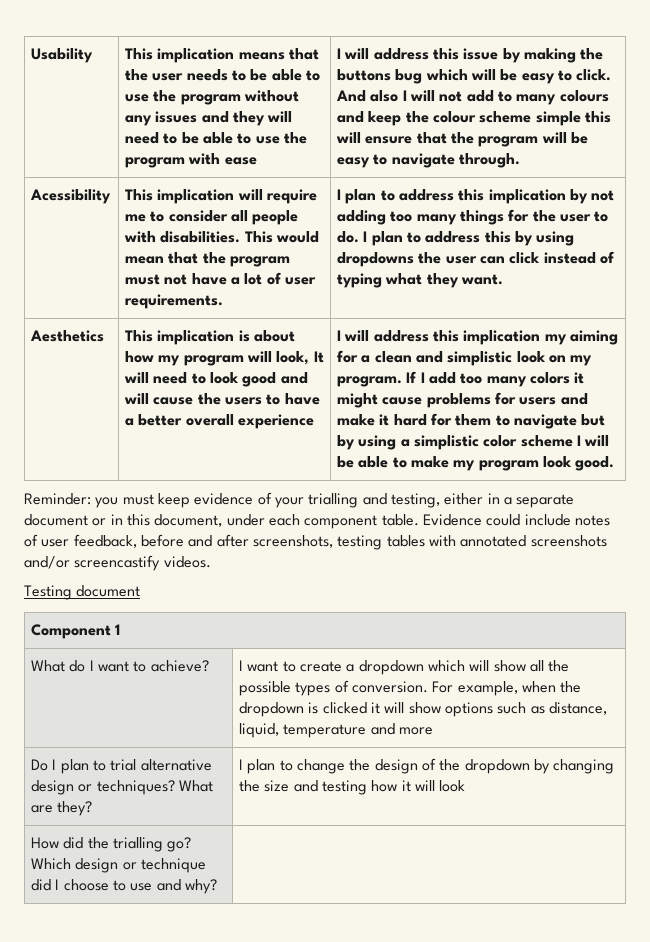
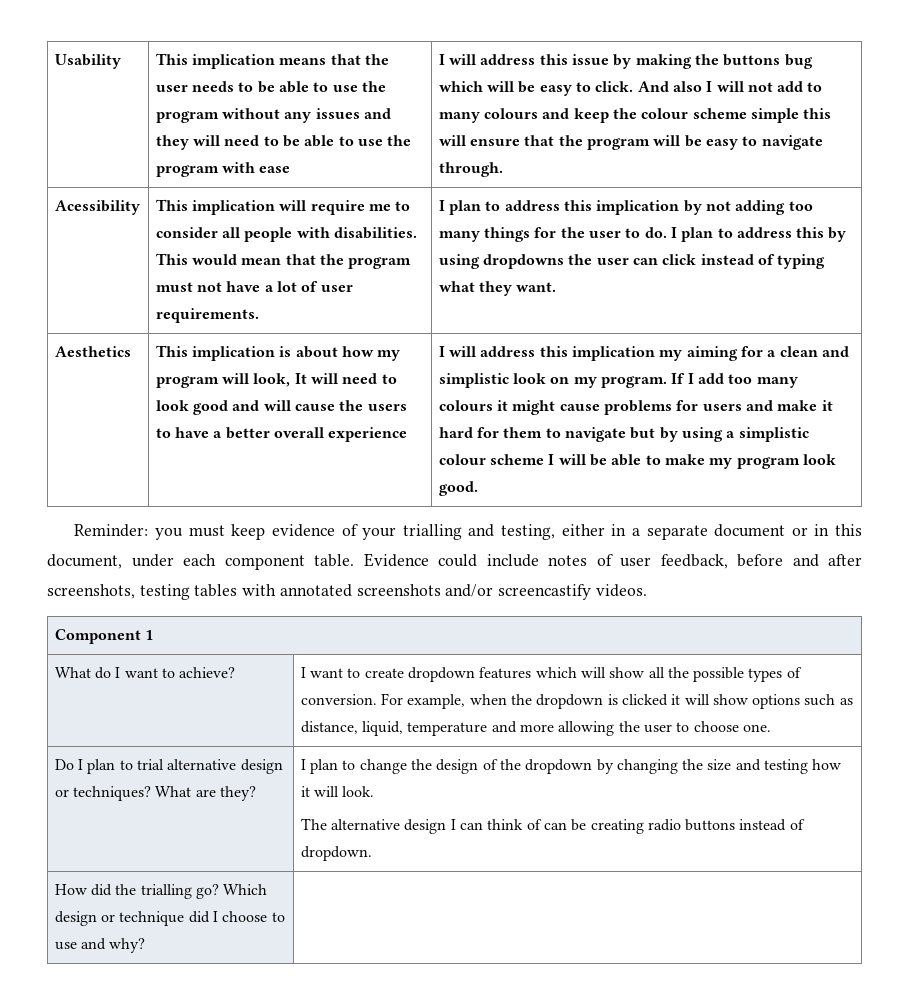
- If I add too many colors it might cause problems for users and make it hard for them to navigate but by using a simplistic color scheme I will be able to make my program look good.
+ If I add too many colours it might cause problems for users and make it hard for them to navigate but by using a simplistic colour scheme I will be able to make my program look good.
- Testing document
- I want to create a dropdown which will show all the possible types of conversion.
+ I want to create dropdown features which will show all the possible types of conversion.
- For example, when the dropdown is clicked it will show options such as distance, liquid, temperature and more
+ For example, when the dropdown is clicked it will show options such as distance, liquid, temperature and more allowing the user to choose one.
- I plan to change the design of the dropdown by changing the size and testing how it will look
+ I plan to change the design of the dropdown by changing the size and testing how it will look.
+ The alternative design I can think of can be creating radio buttons instead of dropdown.

